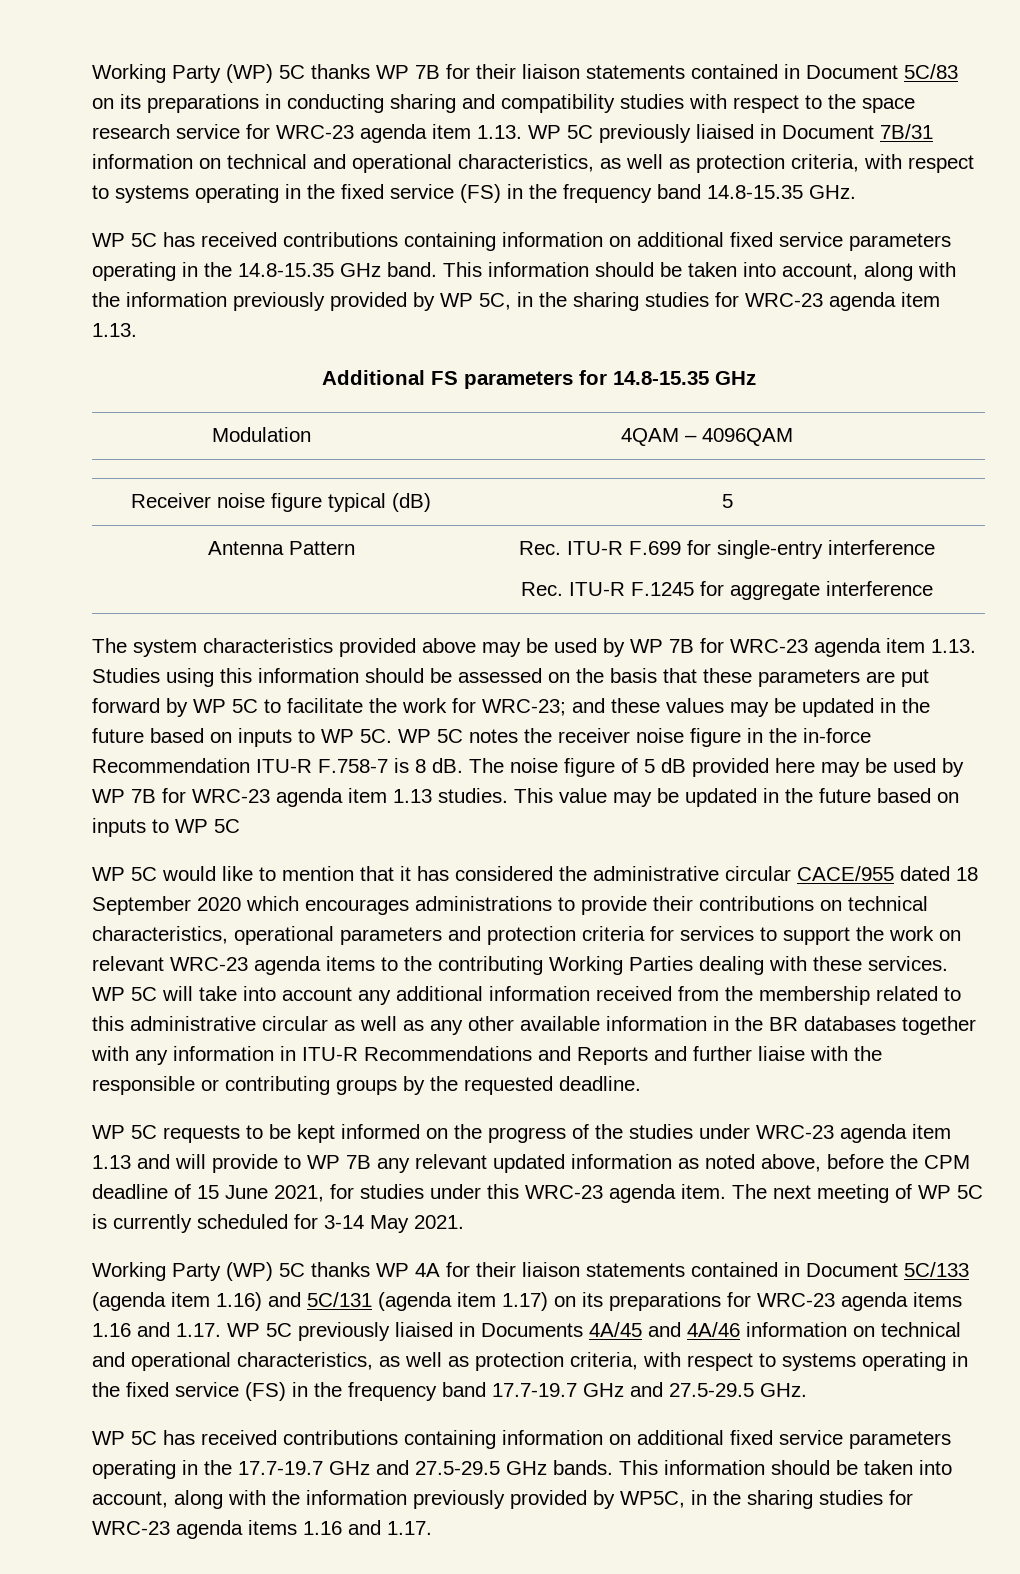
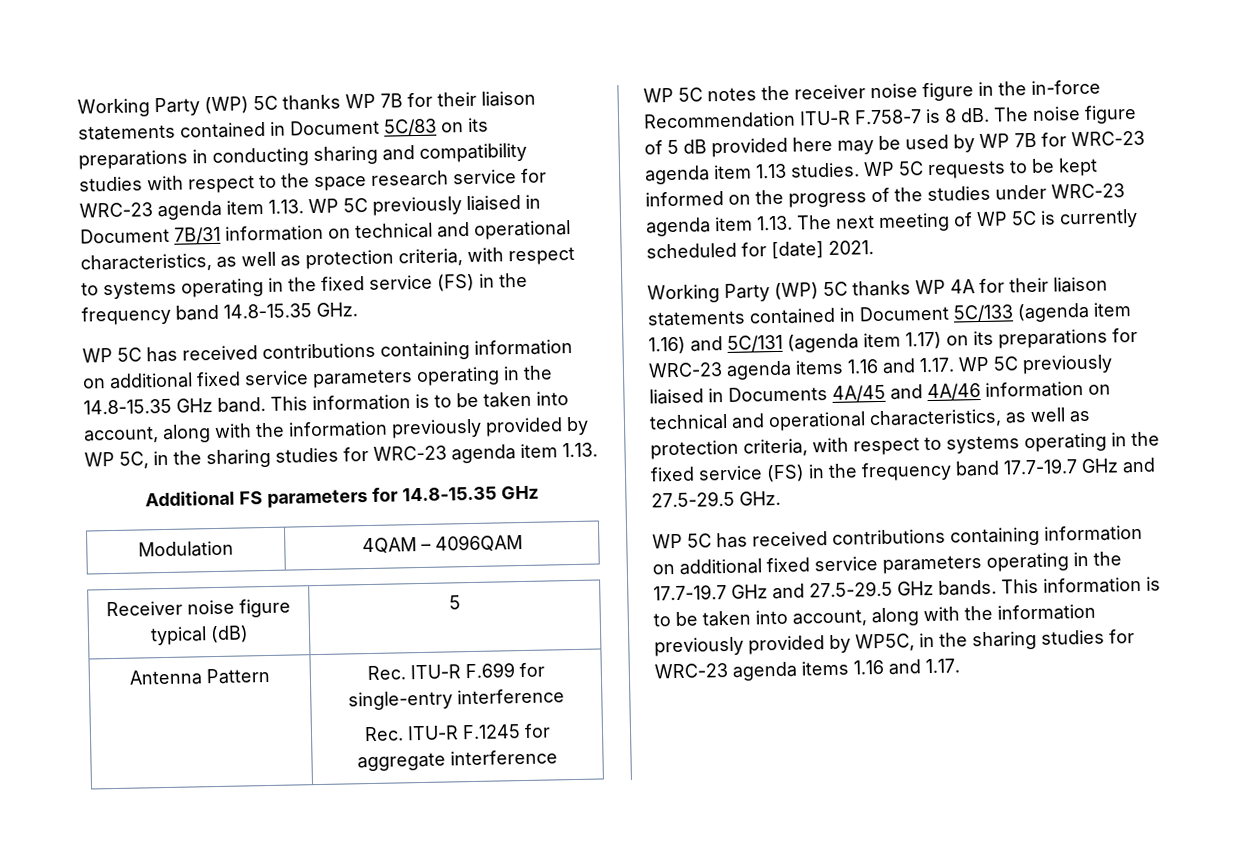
- This information should be taken into account, along with the information previously provided by WP 5C, in the sharing studies for WRC-23 agenda item 1.13.
+ This information is to be taken into account, along with the information previously provided by WP 5C, in the sharing studies for WRC-23 agenda item 1.13.
- The system characteristics provided above may be used by WP 7B for WRC-23 agenda item 1.13. Studies using this information should be assessed on the basis that these parameters are put forward by WP 5C to facilitate the work for WRC-23; and these values may be updated in the future based on inputs to WP 5C.
- The noise figure of 5 dB provided here may be used by WP 7B for WRC-23 agenda item 1.13 studies. This value may be updated in the future based on inputs to WP 5C
- WP 5С would like to mention that it has considered the administrative circular CACE/955 dated 18 September 2020 which encourages administrations to provide their contributions on technical characteristics, operational parameters and protection criteria for services to support the work on relevant WRC-23 agenda items to the contributing Working Parties dealing with these services. WP 5С will take into account any additional information received from the membership related to this administrative circular as well as any other available information in the BR databases together with any information in ITU-R Recommendations and Reports and further liaise with the responsible or contributing groups by the requested deadline.
- WP 5C requests to be kept informed on the progress of the studies under WRC-23 agenda item 1.13 and will provide to WP 7B any relevant updated information as noted above, before the CPM deadline of 15 June 2021, for studies under this WRC-23 agenda item. The next meeting of WP 5C is currently scheduled for 3-14 May 2021.
+ The noise figure of 5 dB provided here may be used by WP 7B for WRC-23 agenda item 1.13 studies. WP 5C requests to be kept informed on the progress of the studies under WRC-23 agenda item 1.13. The next meeting of WP 5C is currently scheduled for [date] 2021.
- This information should be taken into account, along with the information previously provided by WP5C, in the sharing studies for WRC-23 agenda items 1.16 and 1.17.
+ This information is to be taken into account, along with the information previously provided by WP5C, in the sharing studies for WRC-23 agenda items 1.16 and 1.17.

